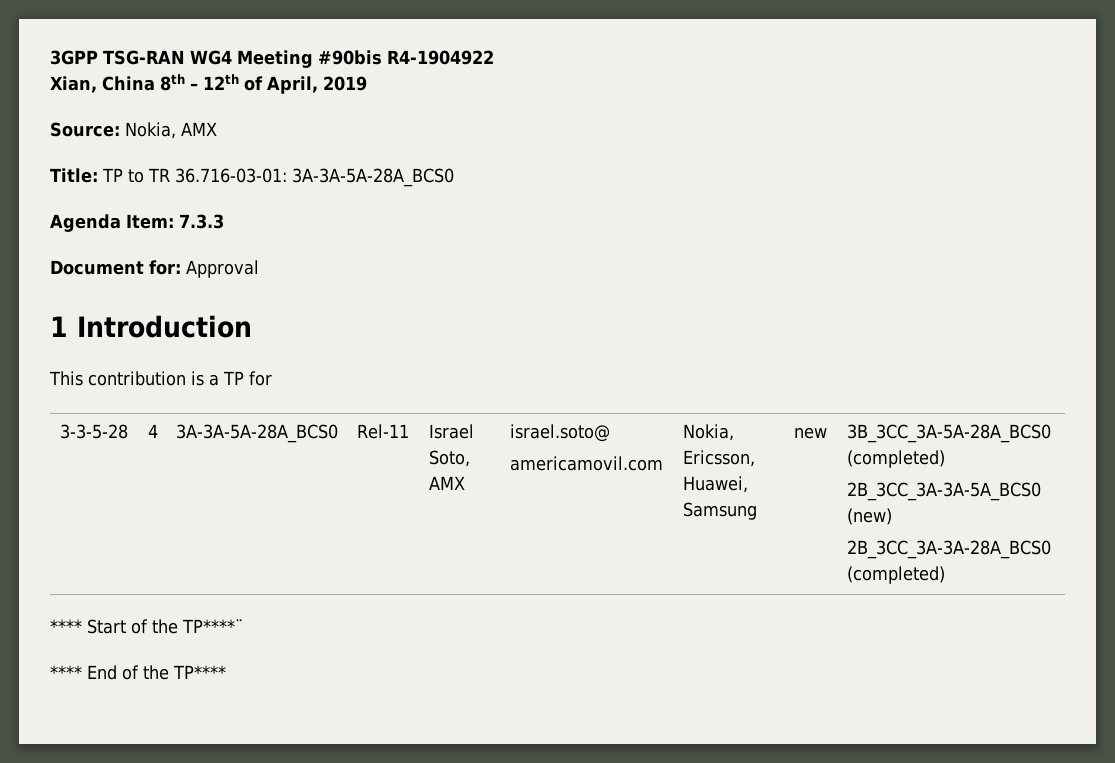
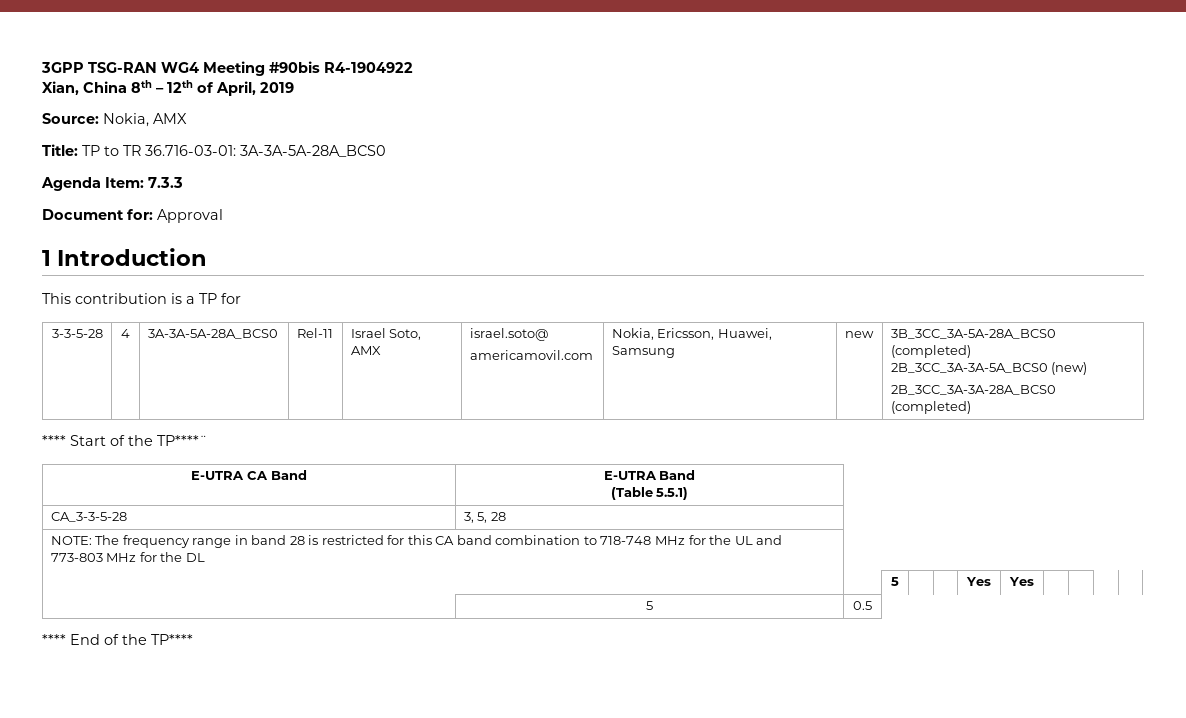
+ E-UTRA CA Band | E-UTRA Band
+ (Table 5.5.1)
+ CA_3-3-5-28 | 3, 5, 28
+ NOTE: The frequency range in band 28 is restricted for this CA band combination to 718-748 MHz for the UL and 773-803 MHz for the DL
+ | | 5 | | | Yes | Yes | | | |
+ | 5 | 0.5

